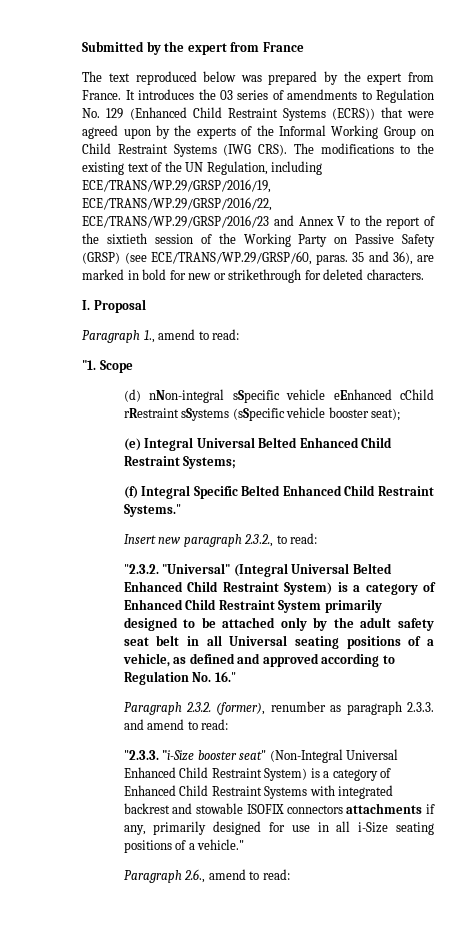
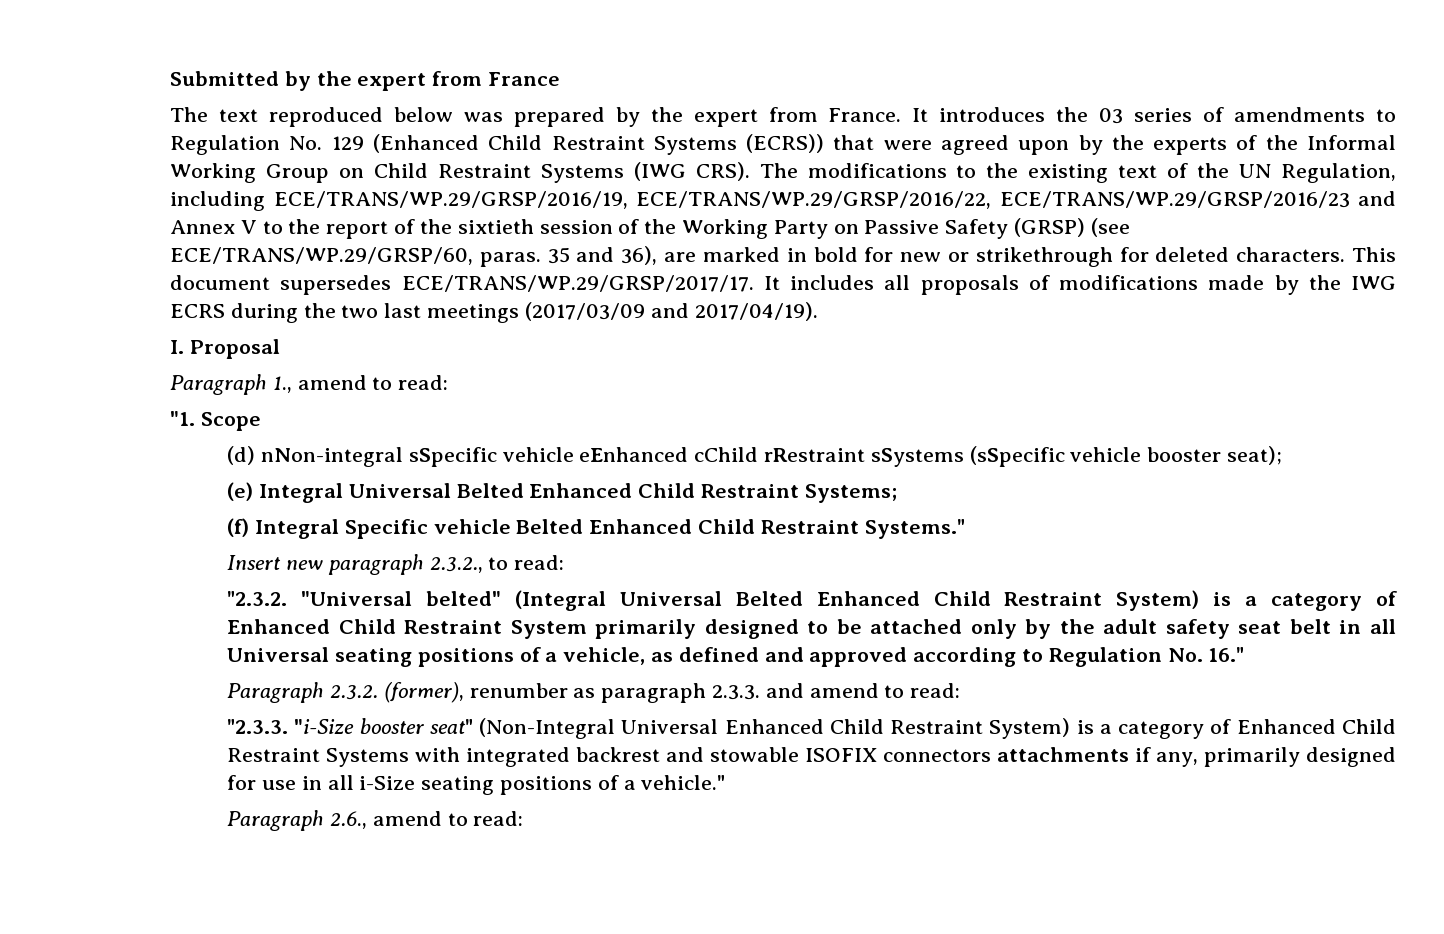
+ This document supersedes ECE/TRANS/WP.29/GRSP/2017/17. It includes all proposals of modifications made by the IWG ECRS during the two last meetings (2017/03/09 and 2017/04/19).
- (f) Integral Specific Belted Enhanced Child Restraint Systems."
+ (f) Integral Specific vehicle Belted Enhanced Child Restraint Systems."
- "2.3.2. "Universal" (Integral Universal Belted Enhanced Child Restraint System) is a category of Enhanced Child Restraint System primarily designed to be attached only by the adult safety seat belt in all Universal seating positions of a vehicle, as defined and approved according to Regulation No. 16."
+ "2.3.2. "Universal belted" (Integral Universal Belted Enhanced Child Restraint System) is a category of Enhanced Child Restraint System primarily designed to be attached only by the adult safety seat belt in all Universal seating positions of a vehicle, as defined and approved according to Regulation No. 16."

